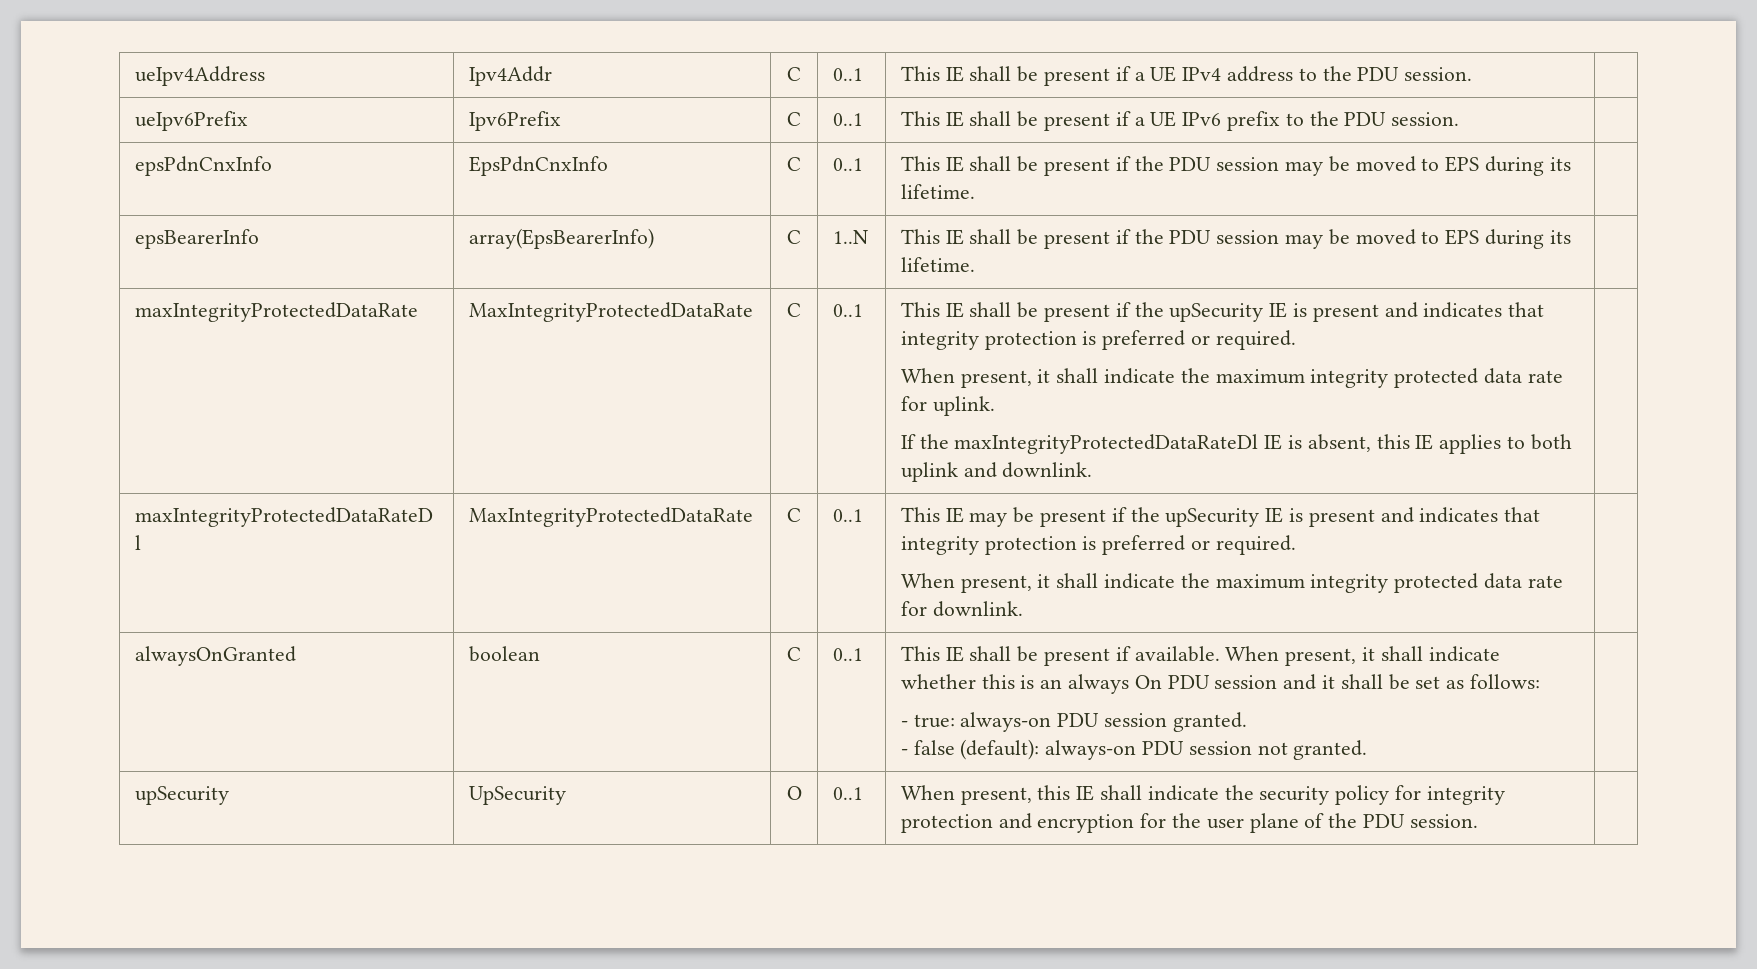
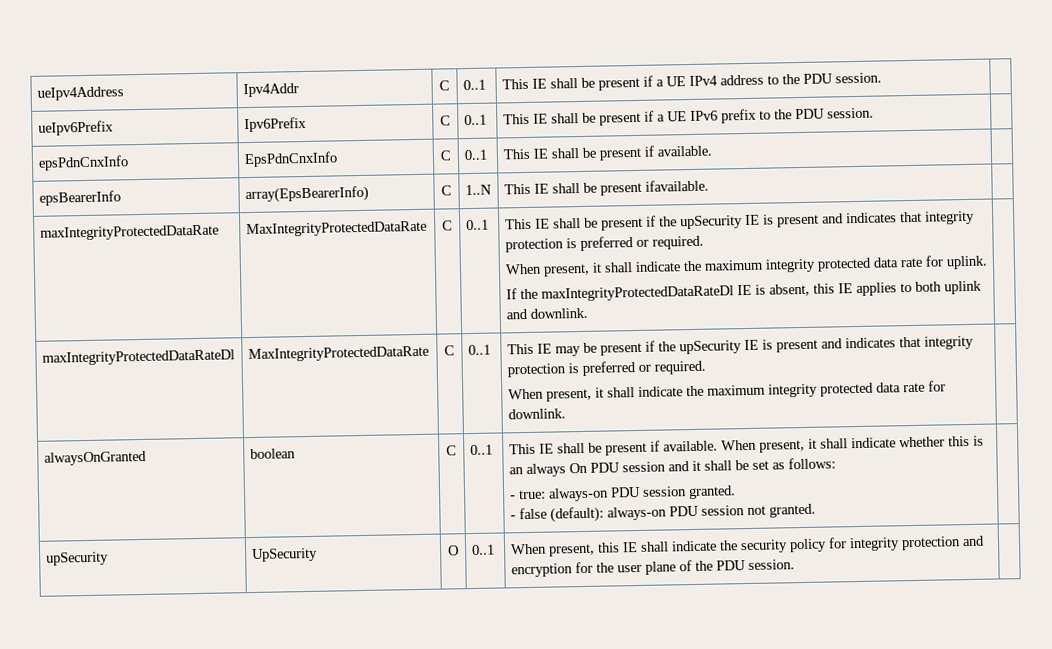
- epsPdnCnxInfo | EpsPdnCnxInfo | C | 0..1 | This IE shall be present if the PDU session may be moved to EPS during its lifetime. |
+ epsPdnCnxInfo | EpsPdnCnxInfo | C | 0..1 | This IE shall be present if available. |
- epsBearerInfo | array(EpsBearerInfo) | C | 1..N | This IE shall be present if the PDU session may be moved to EPS during its lifetime. |
+ epsBearerInfo | array(EpsBearerInfo) | C | 1..N | This IE shall be present ifavailable. |

